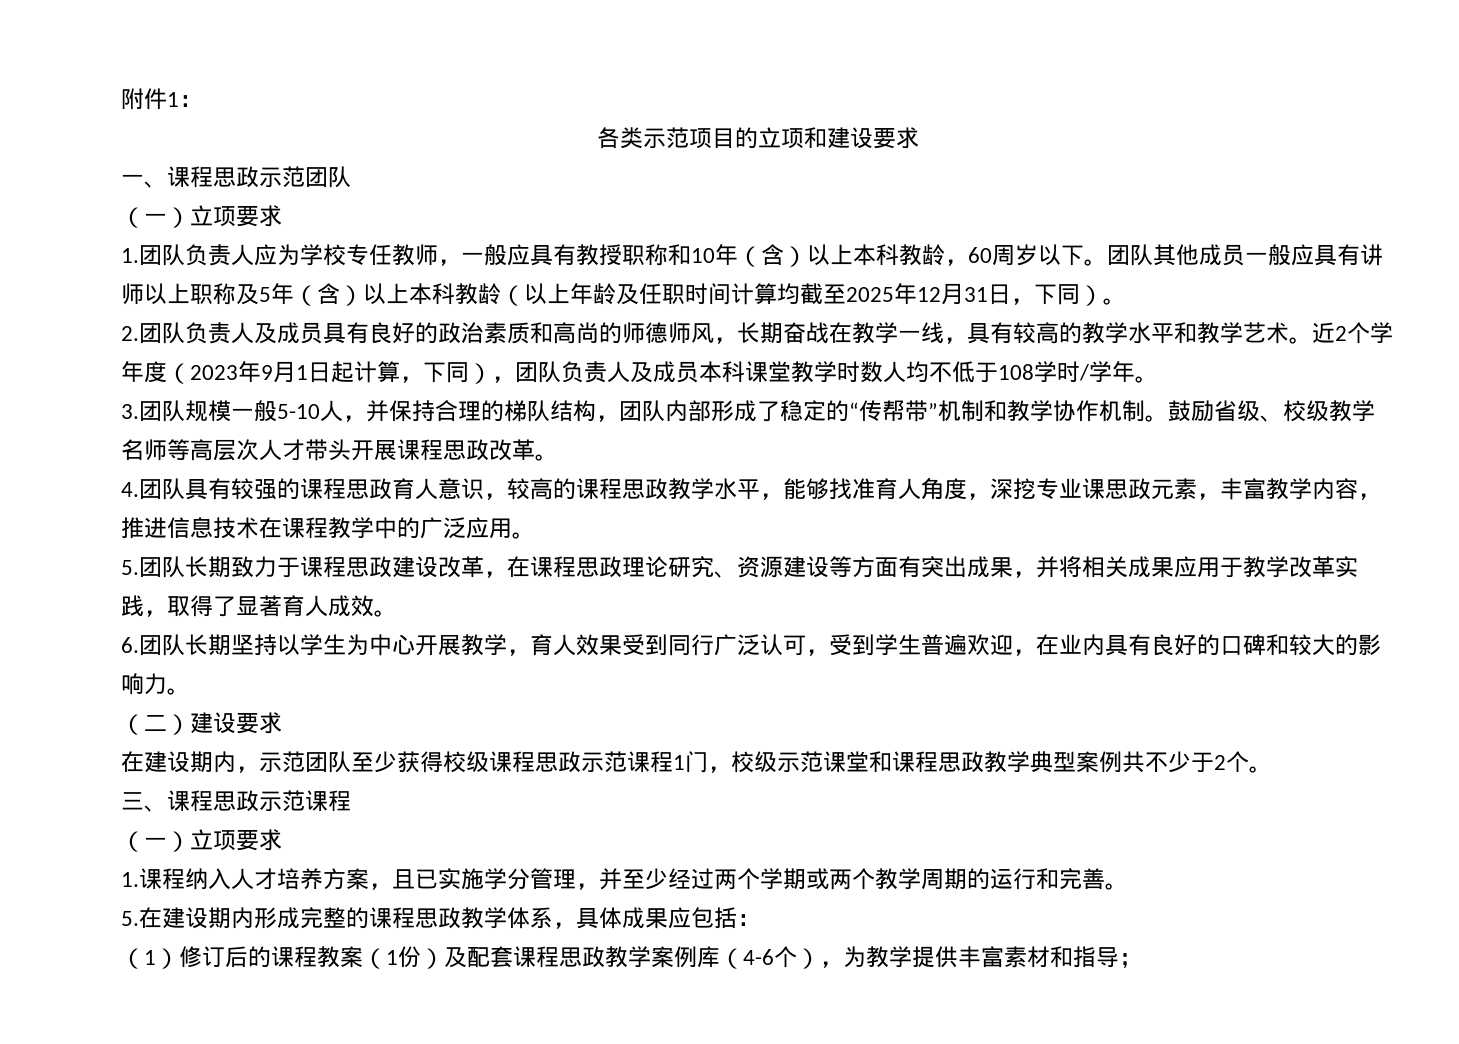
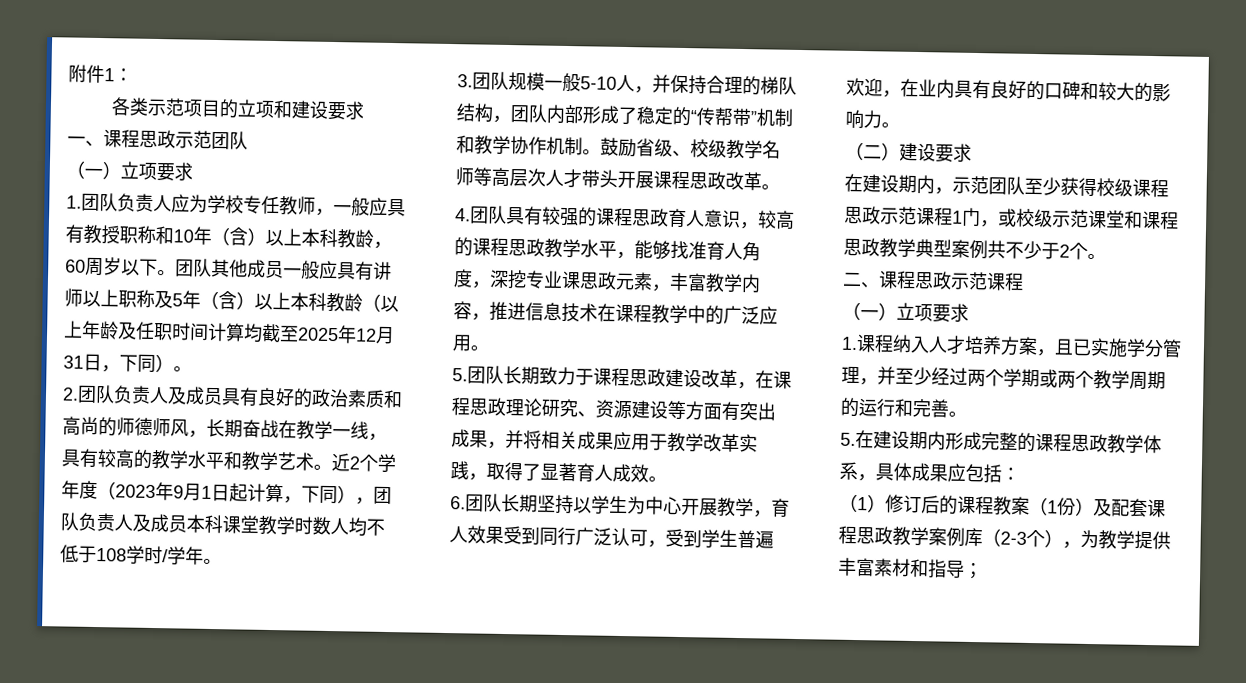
- 在建设期内，示范团队至少获得校级课程思政示范课程1门，校级示范课堂和课程思政教学典型案例共不少于2个。
+ 在建设期内，示范团队至少获得校级课程思政示范课程1门，或校级示范课堂和课程思政教学典型案例共不少于2个。
- 三、课程思政示范课程
+ 二、课程思政示范课程
- （1）修订后的课程教案（1份）及配套课程思政教学案例库（4-6个），为教学提供丰富素材和指导；
+ （1）修订后的课程教案（1份）及配套课程思政教学案例库（2-3个），为教学提供丰富素材和指导；

